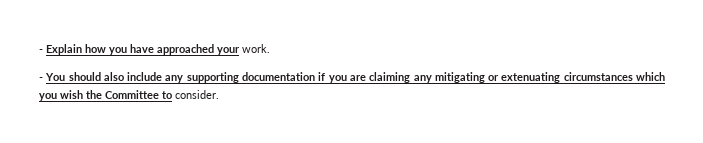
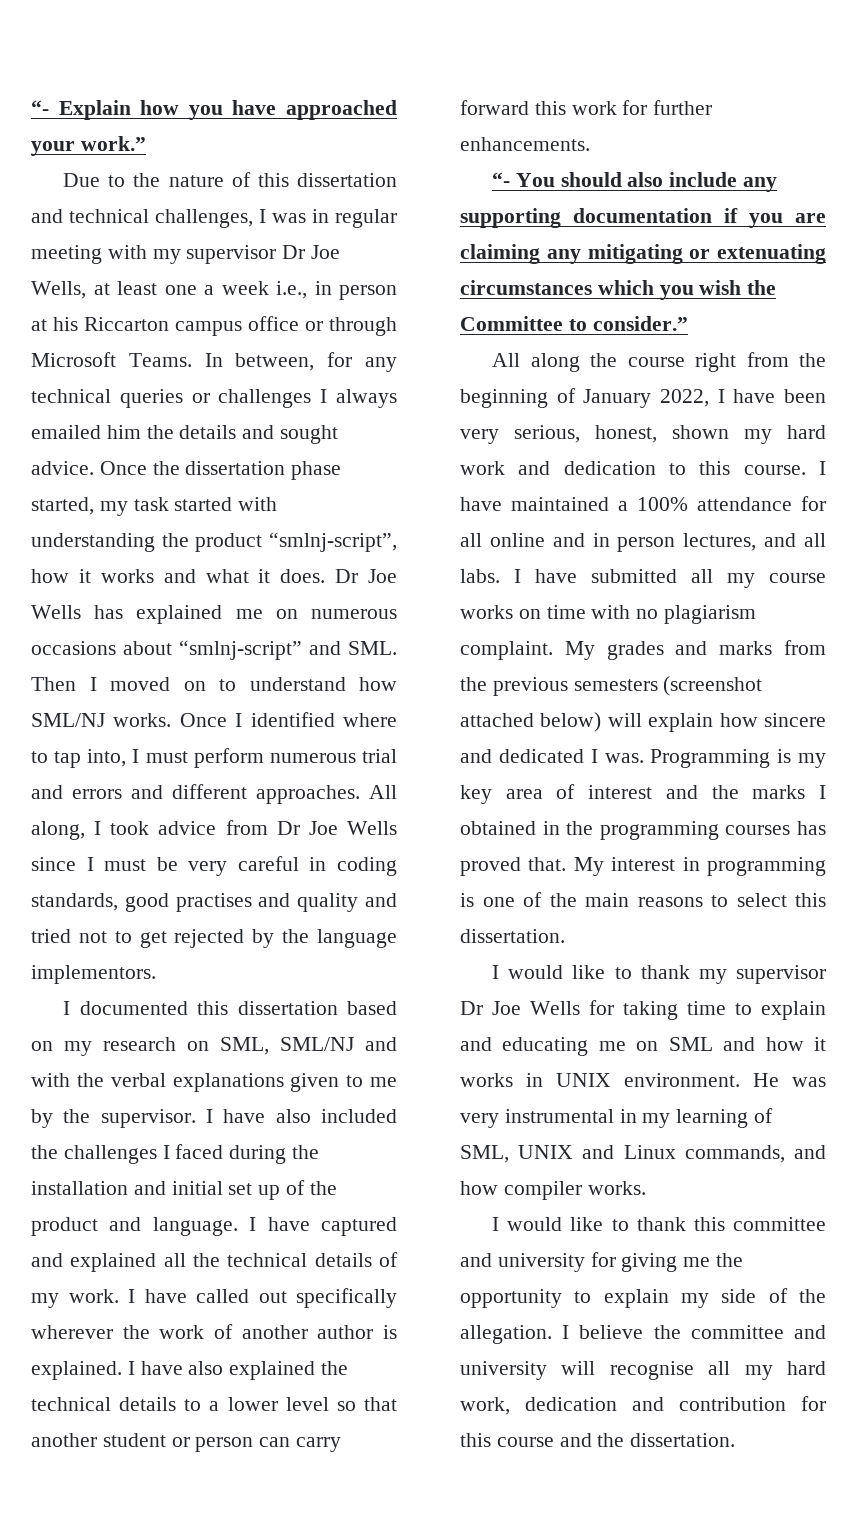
- - Explain how you have approached your work.
- - You should also include any supporting documentation if you are claiming any mitigating or extenuating circumstances which you wish the Committee to consider.
+ “- Explain how you have approached your work.”
+ Due to the nature of this dissertation and technical challenges, I was in regular meeting with my supervisor Dr Joe Wells, at least one a week i.e., in person at his Riccarton campus office or through Microsoft Teams. In between, for any technical queries or challenges I always emailed him the details and sought advice. Once the dissertation phase started, my task started with understanding the product “smlnj-script”, how it works and what it does. Dr Joe Wells has explained me on numerous occasions about “smlnj-script” and SML. Then I moved on to understand how SML/NJ works. Once I identified where to tap into, I must perform numerous trial and errors and different approaches. All along, I took advice from Dr Joe Wells since I must be very careful in coding standards, good practises and quality and tried not to get rejected by the language implementors.
+ I documented this dissertation based on my research on SML, SML/NJ and with the verbal explanations given to me by the supervisor. I have also included the challenges I faced during the installation and initial set up of the product and language. I have captured and explained all the technical details of my work. I have called out specifically wherever the work of another author is explained. I have also explained the technical details to a lower level so that another student or person can carry forward this work for further enhancements.
+ “- You should also include any supporting documentation if you are claiming any mitigating or extenuating circumstances which you wish the Committee to consider.”
+ All along the course right from the beginning of January 2022, I have been very serious, honest, shown my hard work and dedication to this course. I have maintained a 100% attendance for all online and in person lectures, and all labs. I have submitted all my course works on time with no plagiarism complaint. My grades and marks from the previous semesters (screenshot attached below) will explain how sincere and dedicated I was. Programming is my key area of interest and the marks I obtained in the programming courses has proved that. My interest in programming is one of the main reasons to select this dissertation.
+ I would like to thank my supervisor Dr Joe Wells for taking time to explain and educating me on SML and how it works in UNIX environment. He was very instrumental in my learning of SML, UNIX and Linux commands, and how compiler works.
+ I would like to thank this committee and university for giving me the opportunity to explain my side of the allegation. I believe the committee and university will recognise all my hard work, dedication and contribution for this course and the dissertation.

